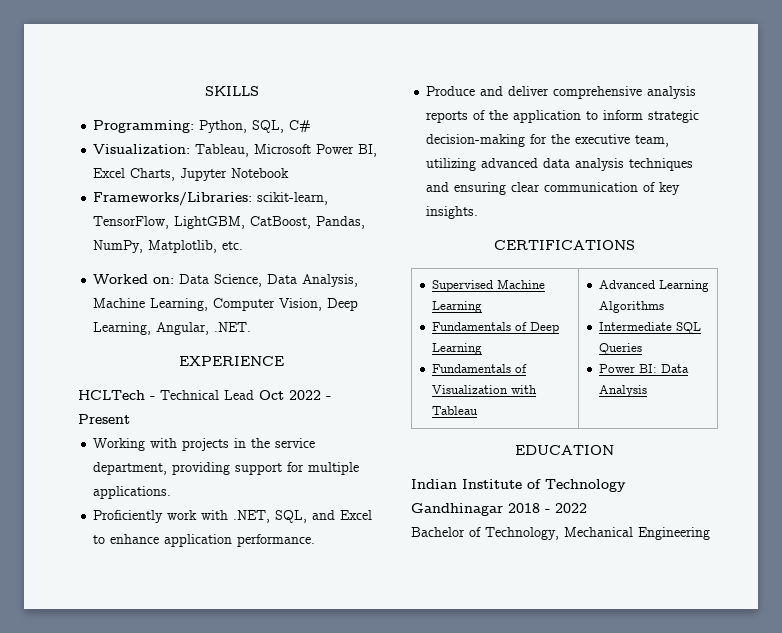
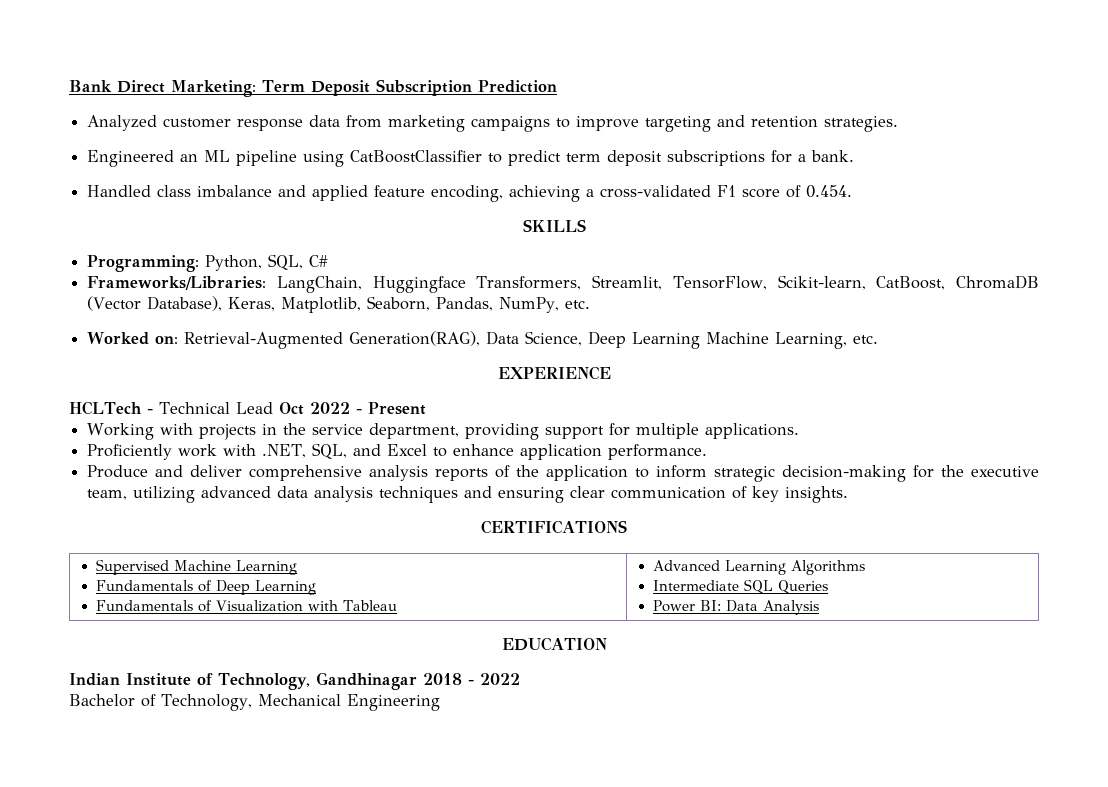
+ Bank Direct Marketing: Term Deposit Subscription Prediction
+ Analyzed customer response data from marketing campaigns to improve targeting and retention strategies.
+ Engineered an ML pipeline using CatBoostClassifier to predict term deposit subscriptions for a bank.
+ Handled class imbalance and applied feature encoding, achieving a cross-validated F1 score of 0.454.
- Visualization: Tableau, Microsoft Power BI, Excel Charts, Jupyter Notebook
- Frameworks/Libraries: scikit-learn, TensorFlow, LightGBM, CatBoost, Pandas, NumPy, Matplotlib, etc.
+ Frameworks/Libraries: LangChain, Huggingface Transformers, Streamlit, TensorFlow, Scikit-learn, CatBoost, ChromaDB (Vector Database), Keras, Matplotlib, Seaborn, Pandas, NumPy, etc.
- Worked on: Data Science, Data Analysis, Machine Learning, Computer Vision, Deep Learning, Angular, .NET.
+ Worked on: Retrieval-Augmented Generation(RAG), Data Science, Deep Learning Machine Learning, etc.
- Indian Institute of Technology Gandhinagar 2018 - 2022
+ Indian Institute of Technology, Gandhinagar 2018 - 2022

